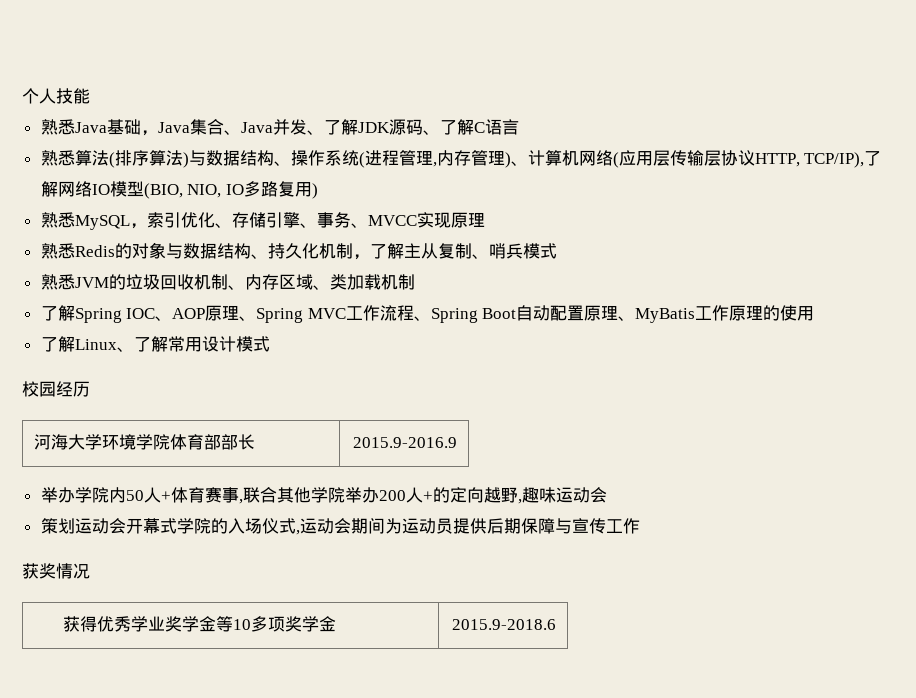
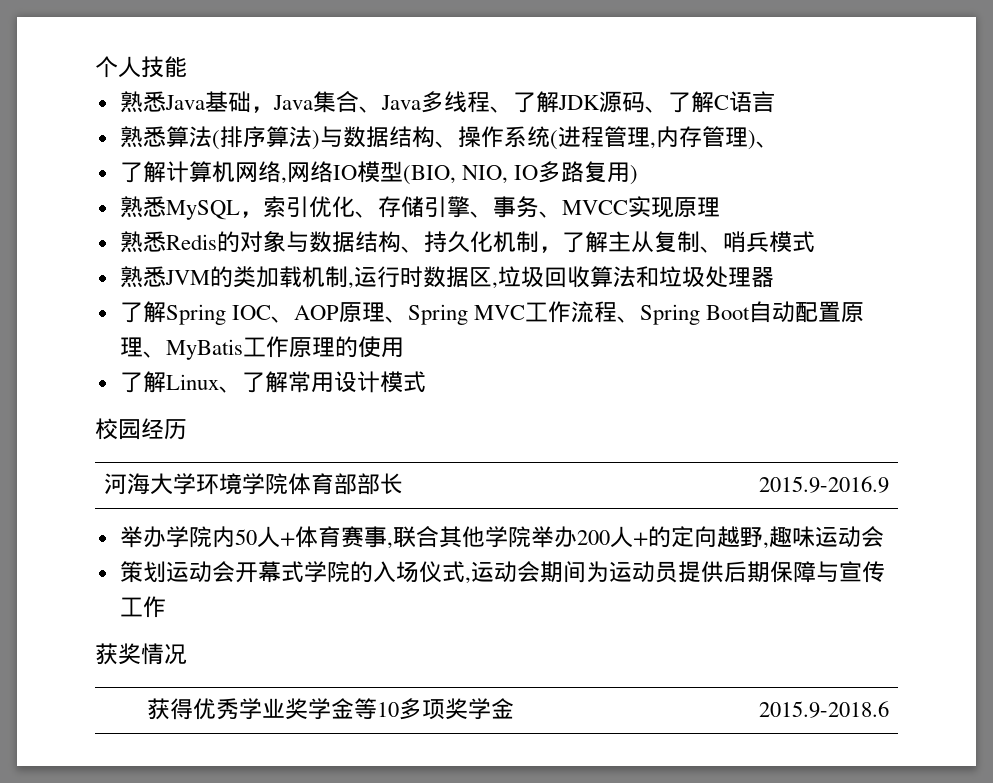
- 熟悉Java基础，Java集合、Java并发、了解JDK源码、了解C语言
+ 熟悉Java基础，Java集合、Java多线程、了解JDK源码、了解C语言
- 熟悉算法(排序算法)与数据结构、操作系统(进程管理,内存管理)、计算机网络(应用层传输层协议HTTP, TCP/IP),了解网络IO模型(BIO, NIO, IO多路复用)
+ 熟悉算法(排序算法)与数据结构、操作系统(进程管理,内存管理)、
+ 了解计算机网络,网络IO模型(BIO, NIO, IO多路复用)
- 熟悉JVM的垃圾回收机制、内存区域、类加载机制
+ 熟悉JVM的类加载机制,运行时数据区,垃圾回收算法和垃圾处理器

